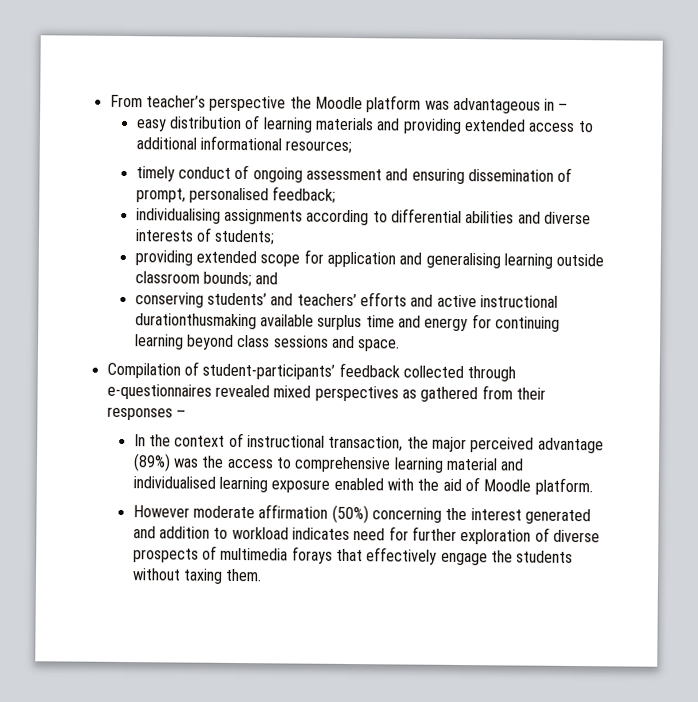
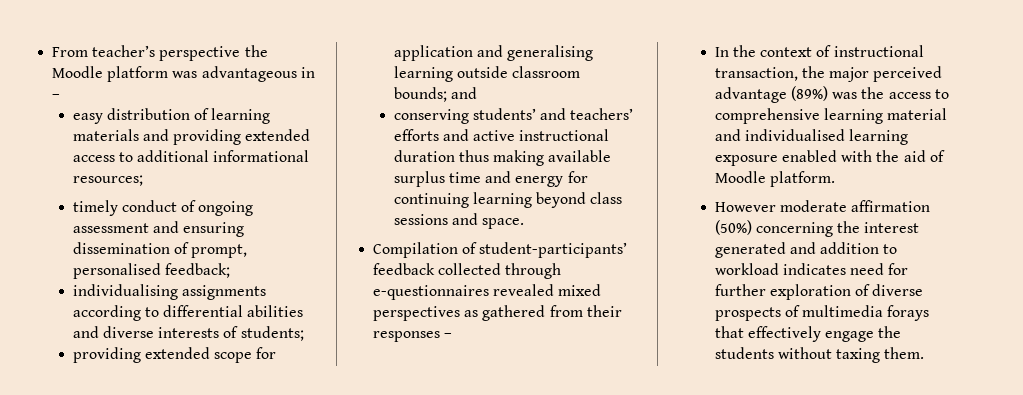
- conserving students’ and teachers’ efforts and active instructional durationthusmaking available surplus time and energy for continuing learning beyond class sessions and space.
+ conserving students’ and teachers’ efforts and active instructional duration thus making available surplus time and energy for continuing learning beyond class sessions and space.

